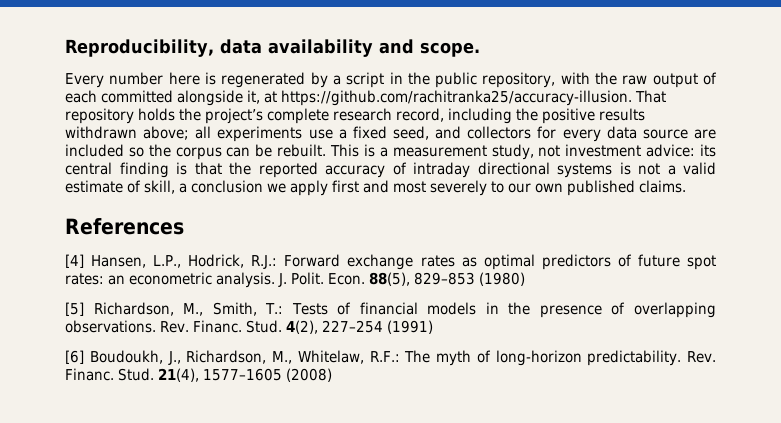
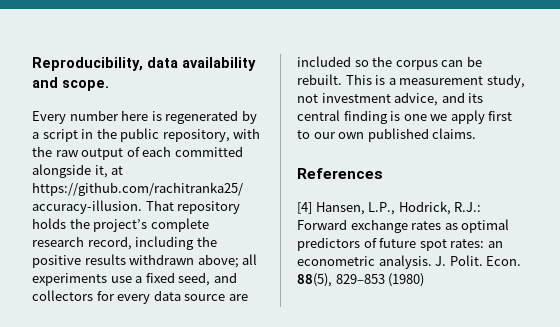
- This is a measurement study, not investment advice: its central finding is that the reported accuracy of intraday directional systems is not a valid estimate of skill, a conclusion we apply first and most severely to our own published claims.
+ This is a measurement study, not investment advice, and its central finding is one we apply first to our own published claims.
- [5] Richardson, M., Smith, T.: Tests of financial models in the presence of overlapping observations. Rev. Financ. Stud. 4(2), 227–254 (1991)
- [6] Boudoukh, J., Richardson, M., Whitelaw, R.F.: The myth of long-horizon predictability. Rev. Financ. Stud. 21(4), 1577–1605 (2008)

